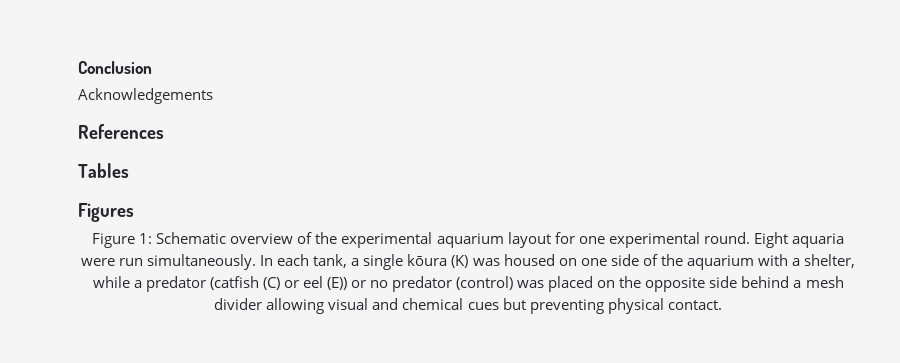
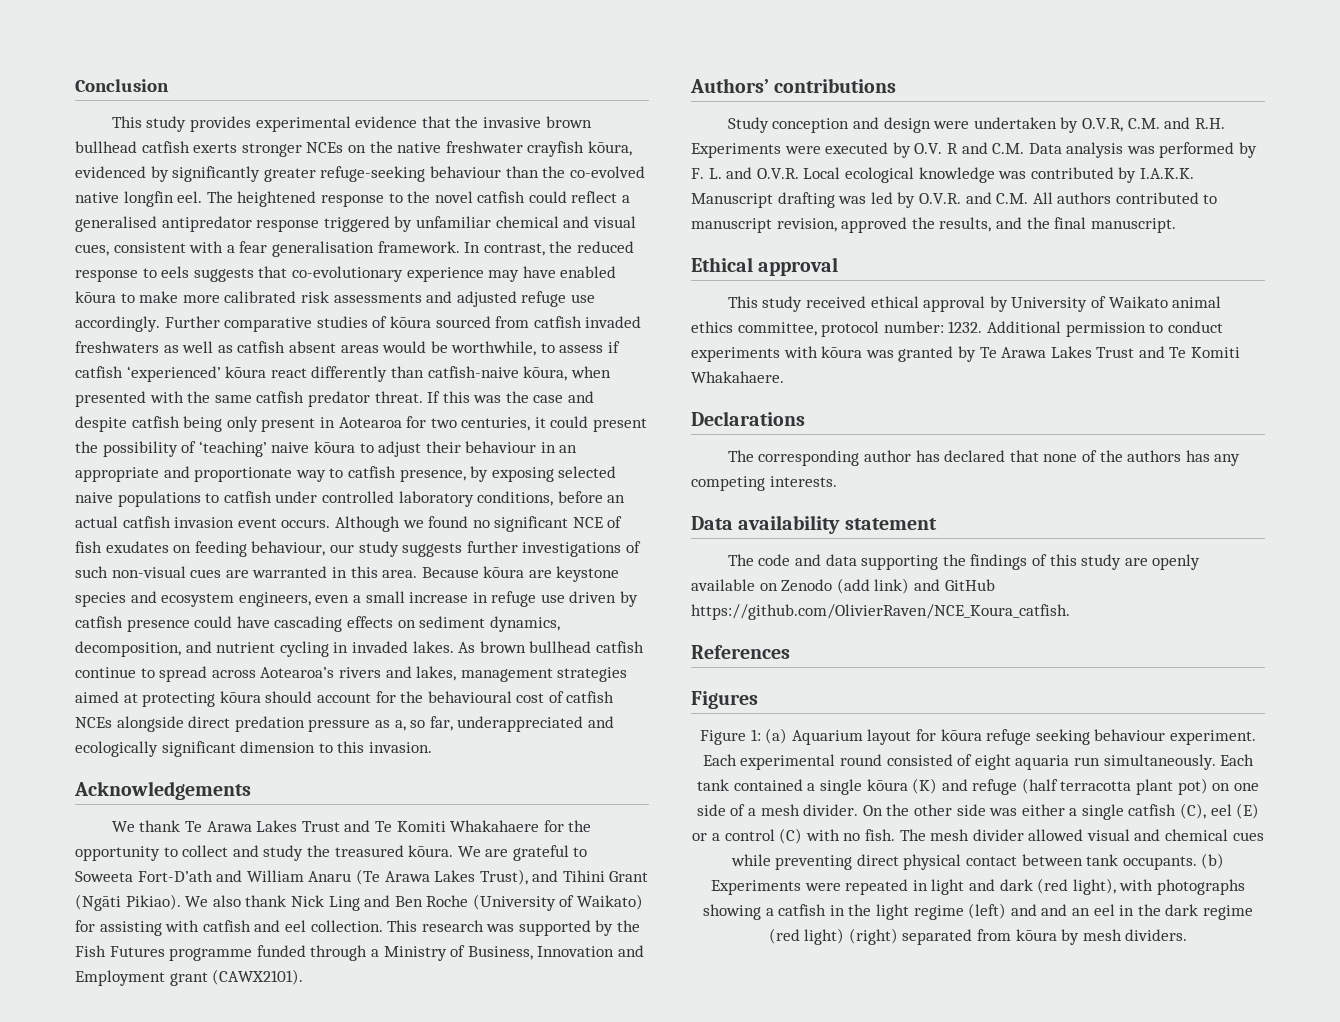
+ This study provides experimental evidence that the invasive brown bullhead catfish exerts stronger NCEs on the native freshwater crayfish kōura, evidenced by significantly greater refuge-seeking behaviour than the co-evolved native longfin eel. The heightened response to the novel catfish could reflect a generalised antipredator response triggered by unfamiliar chemical and visual cues, consistent with a fear generalisation framework. In contrast, the reduced response to eels suggests that co-evolutionary experience may have enabled kōura to make more calibrated risk assessments and adjusted refuge use accordingly. Further comparative studies of kōura sourced from catfish invaded freshwaters as well as catfish absent areas would be worthwhile, to assess if catfish ‘experienced’ kōura react differently than catfish-naive kōura, when presented with the same catfish predator threat. If this was the case and despite catfish being only present in Aotearoa for two centuries, it could present the possibility of ‘teaching’ naive kōura to adjust their behaviour in an appropriate and proportionate way to catfish presence, by exposing selected naive populations to catfish under controlled laboratory conditions, before an actual catfish invasion event occurs. Although we found no significant NCE of fish exudates on feeding behaviour, our study suggests further investigations of such non-visual cues are warranted in this area. Because kōura are keystone species and ecosystem engineers, even a small increase in refuge use driven by catfish presence could have cascading effects on sediment dynamics, decomposition, and nutrient cycling in invaded lakes. As brown bullhead catfish continue to spread across Aotearoa’s rivers and lakes, management strategies aimed at protecting kōura should account for the behavioural cost of catfish NCEs alongside direct predation pressure as a, so far, underappreciated and ecologically significant dimension to this invasion.
  Acknowledgements
+ We thank Te Arawa Lakes Trust and Te Komiti Whakahaere for the opportunity to collect and study the treasured kōura. We are grateful to Soweeta Fort-D’ath and William Anaru (Te Arawa Lakes Trust), and Tihini Grant (Ngāti Pikiao). We also thank Nick Ling and Ben Roche (University of Waikato) for assisting with catfish and eel collection. This research was supported by the Fish Futures programme funded through a Ministry of Business, Innovation and Employment grant (CAWX2101).
+ Authors’ contributions
+ Study conception and design were undertaken by O.V.R, C.M. and R.H. Experiments were executed by O.V. R and C.M. Data analysis was performed by F. L. and O.V.R. Local ecological knowledge was contributed by I.A.K.K. Manuscript drafting was led by O.V.R. and C.M. All authors contributed to manuscript revision, approved the results, and the final manuscript.
+ Ethical approval
+ This study received ethical approval by University of Waikato animal ethics committee, protocol number: 1232. Additional permission to conduct experiments with kōura was granted by Te Arawa Lakes Trust and Te Komiti Whakahaere.
+ Declarations
+ The corresponding author has declared that none of the authors has any competing interests.
+ Data availability statement
+ The code and data supporting the findings of this study are openly available on Zenodo (add link) and GitHub https://github.com/OlivierRaven/NCE_Koura_catfish.
- Tables
- Figure 1: Schematic overview of the experimental aquarium layout for one experimental round. Eight aquaria were run simultaneously. In each tank, a single kōura (K) was housed on one side of the aquarium with a shelter, while a predator (catfish (C) or eel (E)) or no predator (control) was placed on the opposite side behind a mesh divider allowing visual and chemical cues but preventing physical contact.
+ Figure 1: (a) Aquarium layout for kōura refuge seeking behaviour experiment. Each experimental round consisted of eight aquaria run simultaneously. Each tank contained a single kōura (K) and refuge (half terracotta plant pot) on one side of a mesh divider. On the other side was either a single catfish (C), eel (E) or a control (C) with no fish. The mesh divider allowed visual and chemical cues while preventing direct physical contact between tank occupants. (b) Experiments were repeated in light and dark (red light), with photographs showing a catfish in the light regime (left) and and an eel in the dark regime (red light) (right) separated from kōura by mesh dividers.

